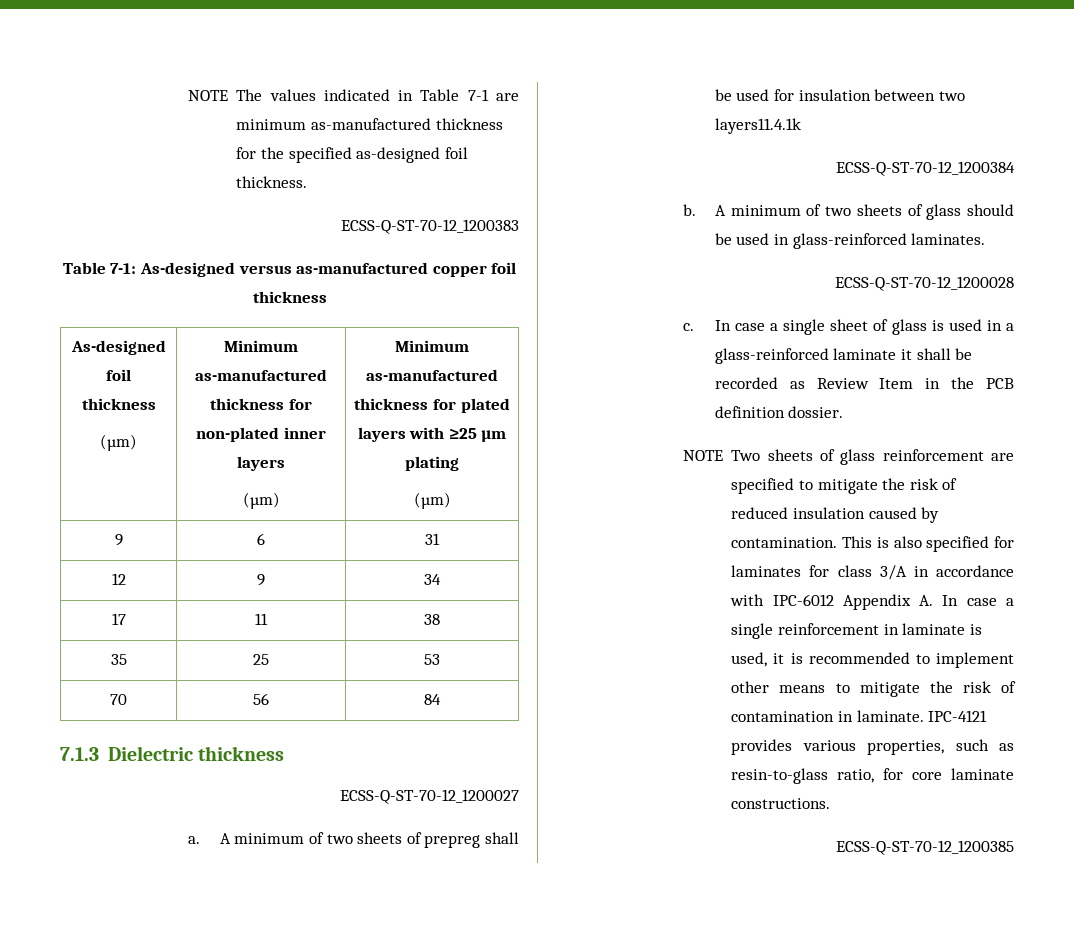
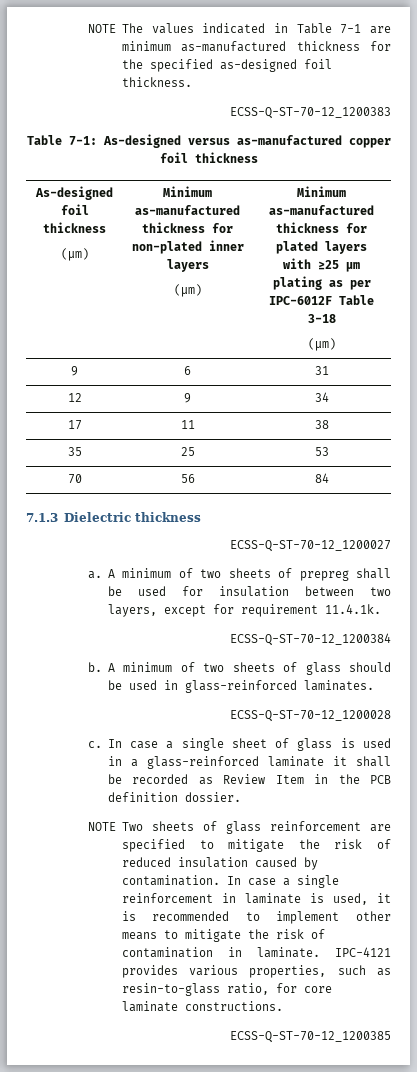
  As-designed foil thickness
  (µm) | Minimum as-manufactured thickness for non-plated inner layers
- (µm) | Minimum as-manufactured thickness for plated layers with ≥25 µm plating
+ (µm) | Minimum as-manufactured thickness for plated layers with ≥25 µm plating as per IPC-6012F Table 3-18
- A minimum of two sheets of prepreg shall be used for insulation between two layers11.4.1k
+ A minimum of two sheets of prepreg shall be used for insulation between two layers, except for requirement 11.4.1k.
- This is also specified for laminates for class 3/A in accordance with IPC-6012 Appendix A. In case a single reinforcement in laminate is used, it is recommended to implement other means to mitigate the risk of contamination in laminate.
+ In case a single reinforcement in laminate is used, it is recommended to implement other means to mitigate the risk of contamination in laminate.

